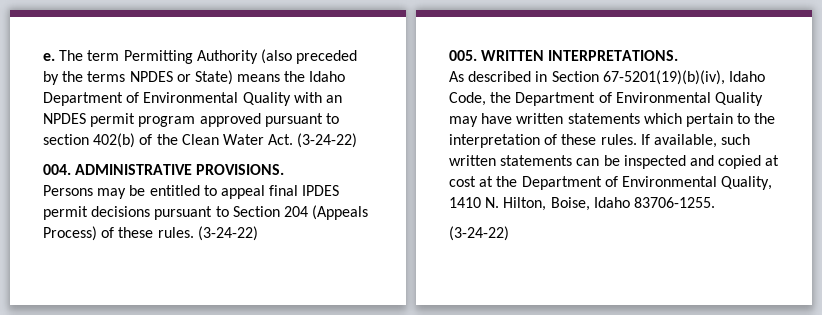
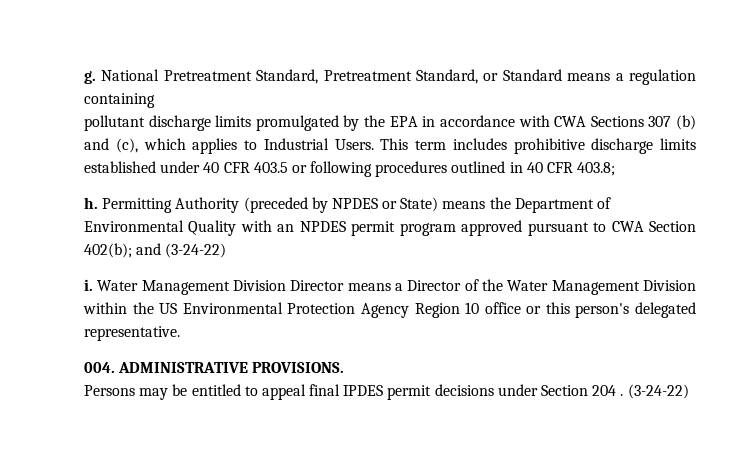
- e. The term Permitting Authority (also preceded by the terms NPDES or State) means the Idaho Department of Environmental Quality with an NPDES permit program approved pursuant to section 402(b) of the Clean Water Act. (3-24-22)
+ g. National Pretreatment Standard, Pretreatment Standard, or Standard means a regulation containing
+ pollutant discharge limits promulgated by the EPA in accordance with CWA Sections 307 (b) and (c), which applies to Industrial Users. This term includes prohibitive discharge limits established under 40 CFR 403.5 or following procedures outlined in 40 CFR 403.8;
+ h. Permitting Authority (preceded by NPDES or State) means the Department of Environmental Quality with an NPDES permit program approved pursuant to CWA Section 402(b); and (3-24-22)
+ i. Water Management Division Director means a Director of the Water Management Division within the US Environmental Protection Agency Region 10 office or this person's delegated representative.
- Persons may be entitled to appeal final IPDES permit decisions pursuant to Section 204 (Appeals Process) of these rules. (3-24-22)
- 005. WRITTEN INTERPRETATIONS.
- As described in Section 67-5201(19)(b)(iv), Idaho Code, the Department of Environmental Quality may have written statements which pertain to the interpretation of these rules. If available, such written statements can be inspected and copied at cost at the Department of Environmental Quality, 1410 N. Hilton, Boise, Idaho 83706-1255.
- (3-24-22)
+ Persons may be entitled to appeal final IPDES permit decisions under Section 204 . (3-24-22)

